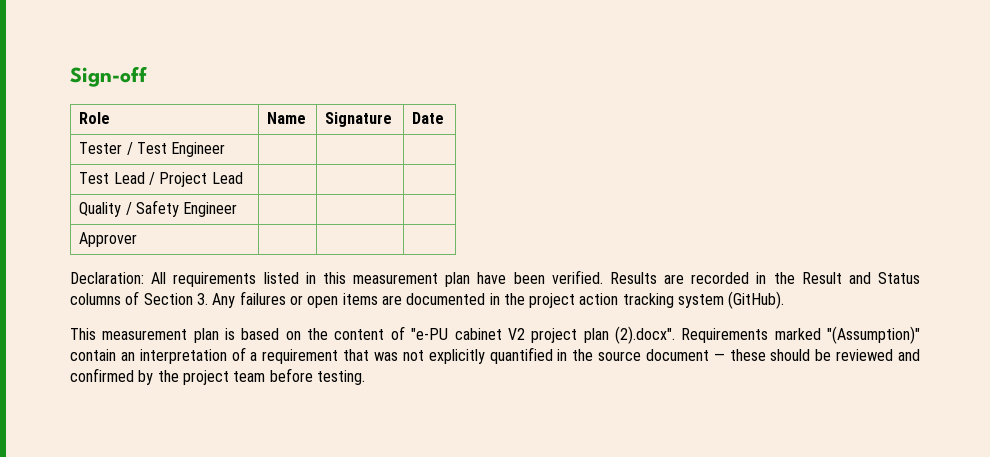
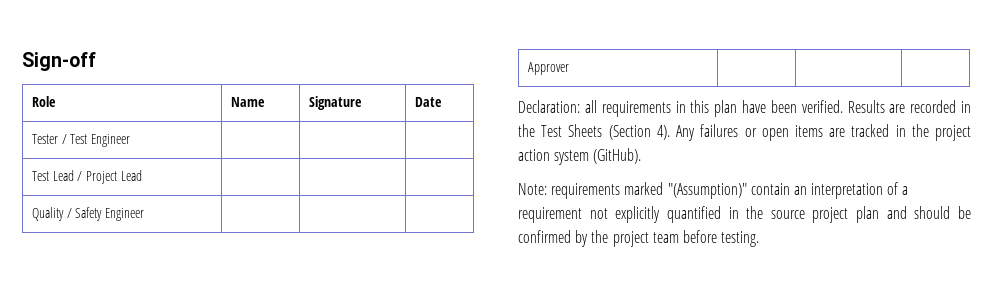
- Declaration: All requirements listed in this measurement plan have been verified.
+ Declaration: all requirements in this plan have been verified.
- Results are recorded in the Result and Status columns of Section 3. Any failures or open items are documented in the project action tracking system (GitHub).
+ Results are recorded in the Test Sheets (Section 4). Any failures or open items are tracked in the project action system (GitHub).
- This measurement plan is based on the content of "e-PU cabinet V2 project plan (2).docx". Requirements marked "(Assumption)" contain an interpretation of a requirement that was not explicitly quantified in the source document — these should be reviewed and confirmed by the project team before testing.
+ Note: requirements marked "(Assumption)" contain an interpretation of a requirement not explicitly quantified in the source project plan and should be confirmed by the project team before testing.

